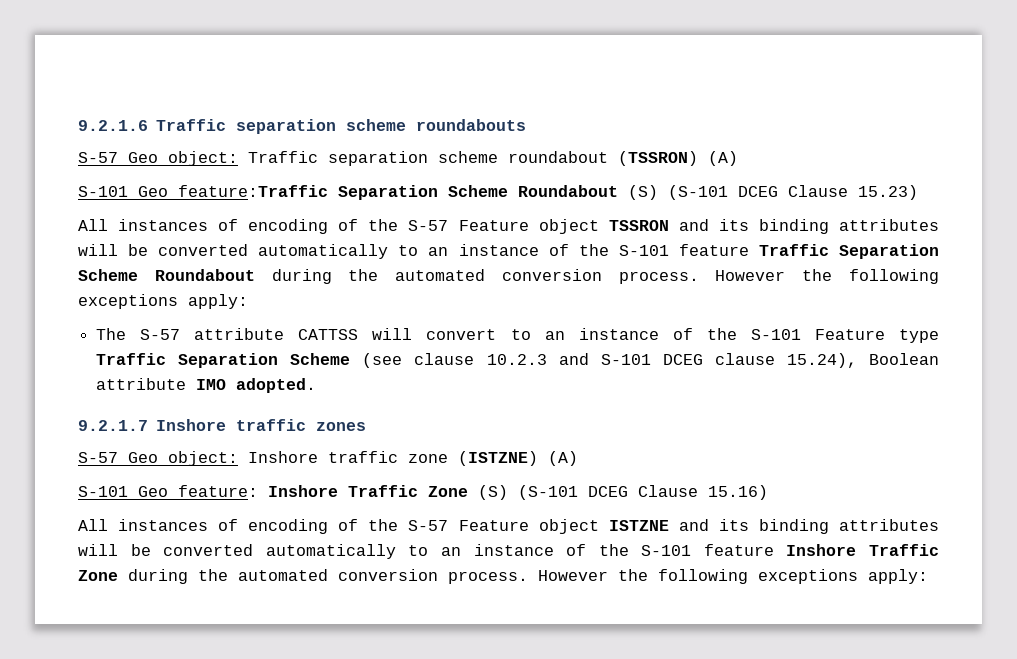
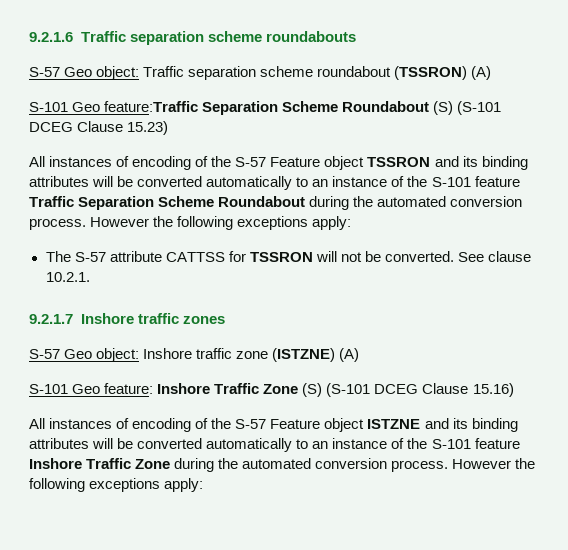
- The S-57 attribute CATTSS will convert to an instance of the S-101 Feature type Traffic Separation Scheme (see clause 10.2.3 and S-101 DCEG clause 15.24), Boolean attribute IMO adopted.
+ The S-57 attribute CATTSS for TSSRON will not be converted. See clause 10.2.1.

